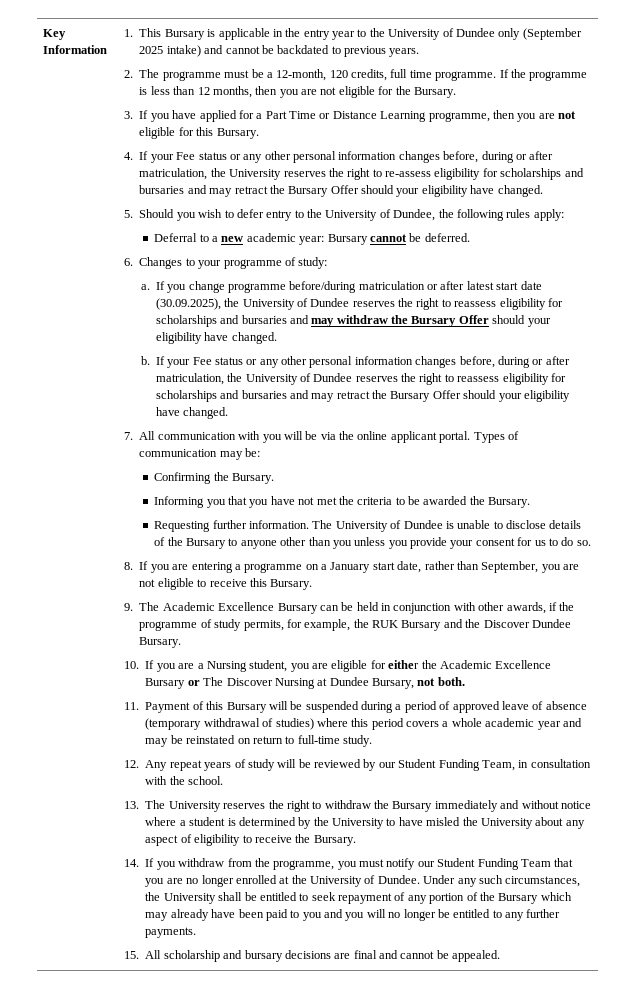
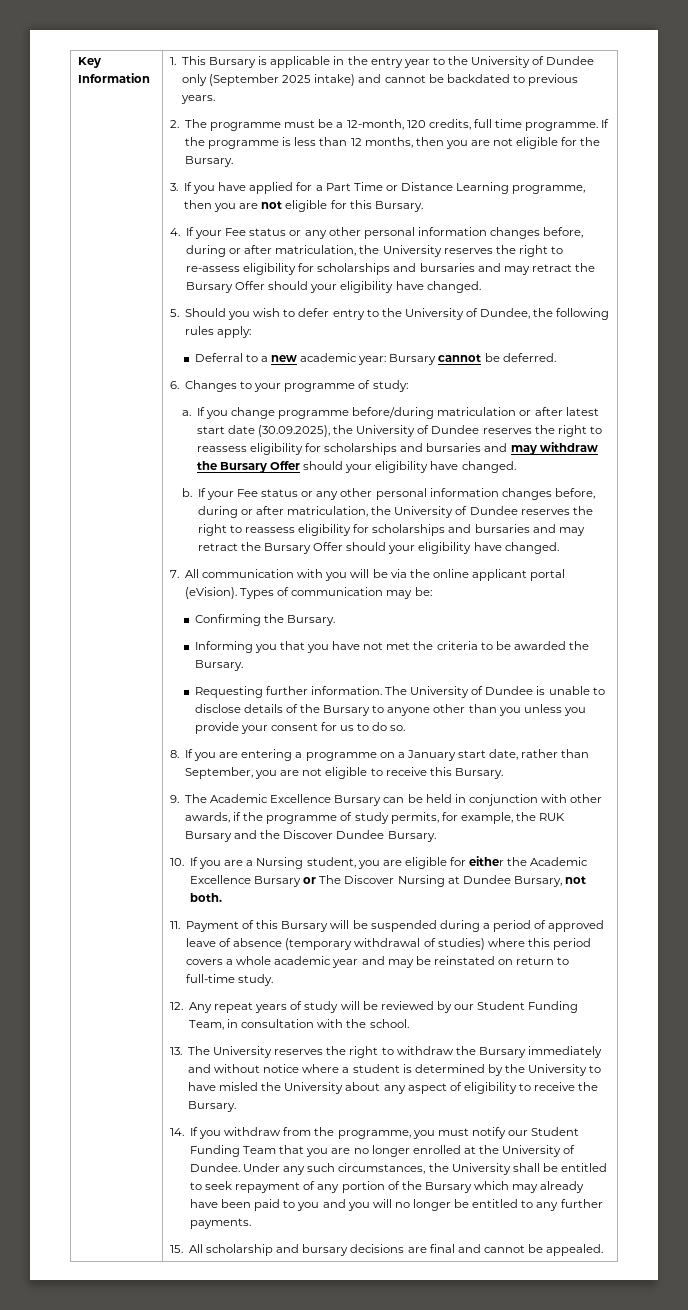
- 7. All communication with you will be via the online applicant portal.
+ 7. All communication with you will be via the online applicant portal (eVision).

